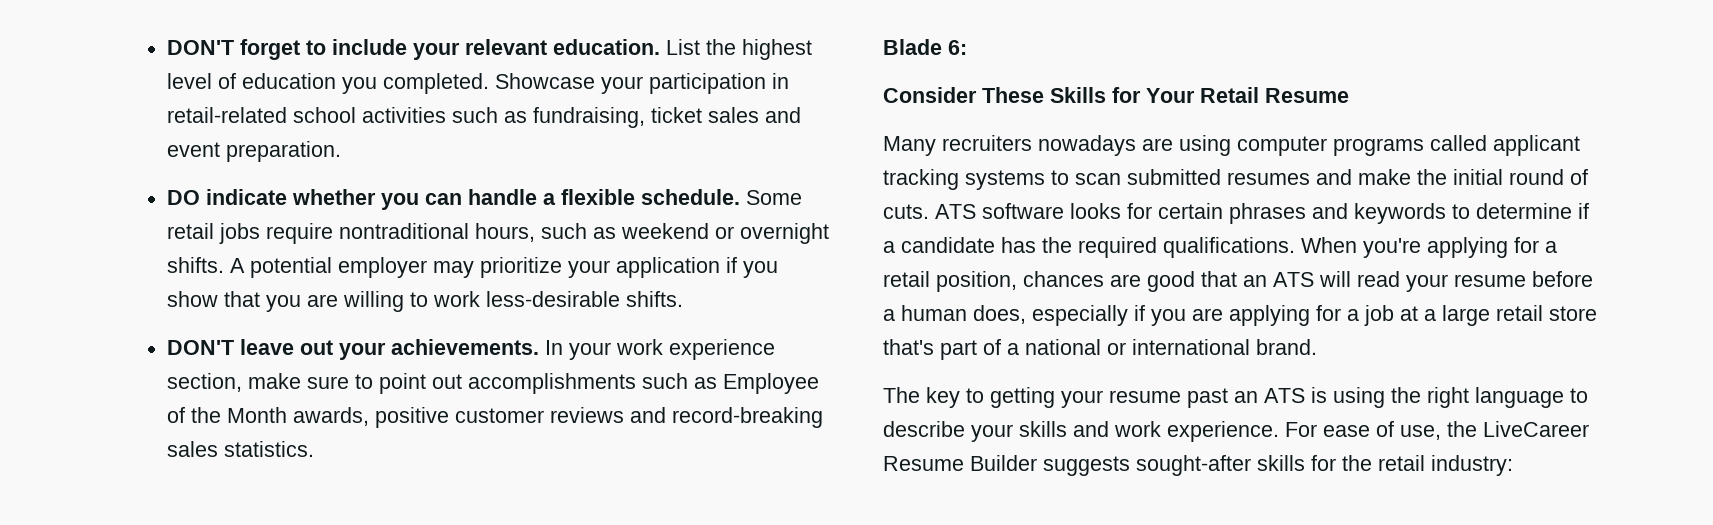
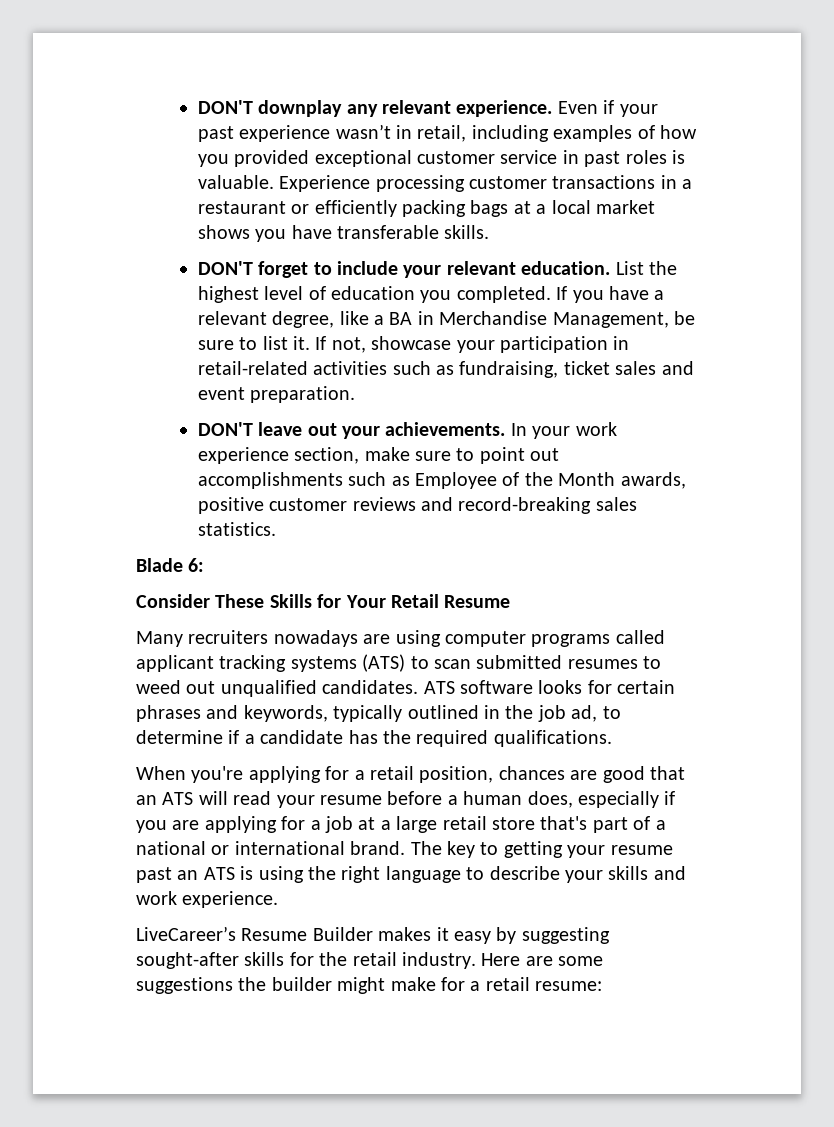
+ DON'T downplay any relevant experience. Even if your past experience wasn’t in retail, including examples of how you provided exceptional customer service in past roles is valuable. Experience processing customer transactions in a restaurant or efficiently packing bags at a local market shows you have transferable skills.
- Showcase your participation in retail-related school activities such as fundraising, ticket sales and event preparation.
+ If you have a relevant degree, like a BA in Merchandise Management, be sure to list it. If not, showcase your participation in retail-related activities such as fundraising, ticket sales and event preparation.
- DO indicate whether you can handle a flexible schedule. Some retail jobs require nontraditional hours, such as weekend or overnight shifts. A potential employer may prioritize your application if you show that you are willing to work less-desirable shifts.
- Many recruiters nowadays are using computer programs called applicant tracking systems to scan submitted resumes and make the initial round of cuts.
+ Many recruiters nowadays are using computer programs called applicant tracking systems (ATS) to scan submitted resumes to weed out unqualified candidates.
- ATS software looks for certain phrases and keywords to determine if a candidate has the required qualifications. When you're applying for a retail position, chances are good that an ATS will read your resume before a human does, especially if you are applying for a job at a large retail store that's part of a national or international brand.
- The key to getting your resume past an ATS is using the right language to describe your skills and work experience. For ease of use, the LiveCareer Resume Builder suggests sought-after skills for the retail industry:
+ ATS software looks for certain phrases and keywords, typically outlined in the job ad, to determine if a candidate has the required qualifications.
+ When you're applying for a retail position, chances are good that an ATS will read your resume before a human does, especially if you are applying for a job at a large retail store that's part of a national or international brand. The key to getting your resume past an ATS is using the right language to describe your skills and work experience.
+ LiveCareer’s Resume Builder makes it easy by suggesting sought-after skills for the retail industry. Here are some suggestions the builder might make for a retail resume:

